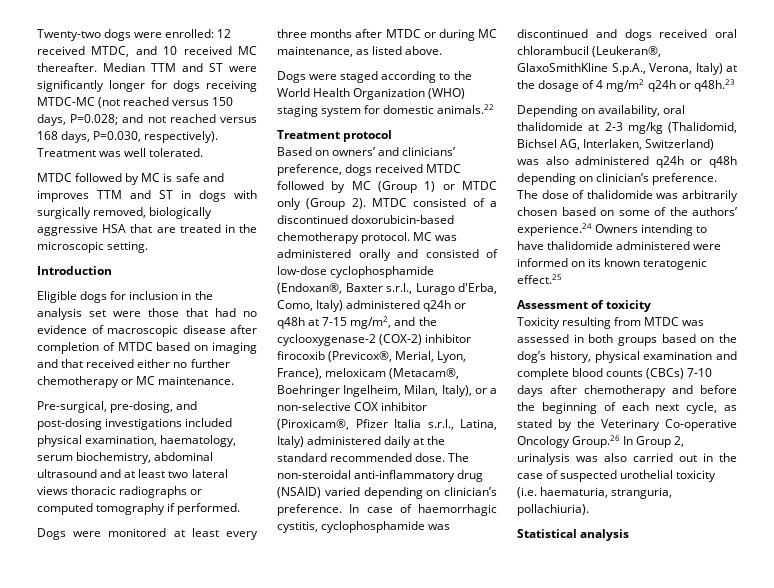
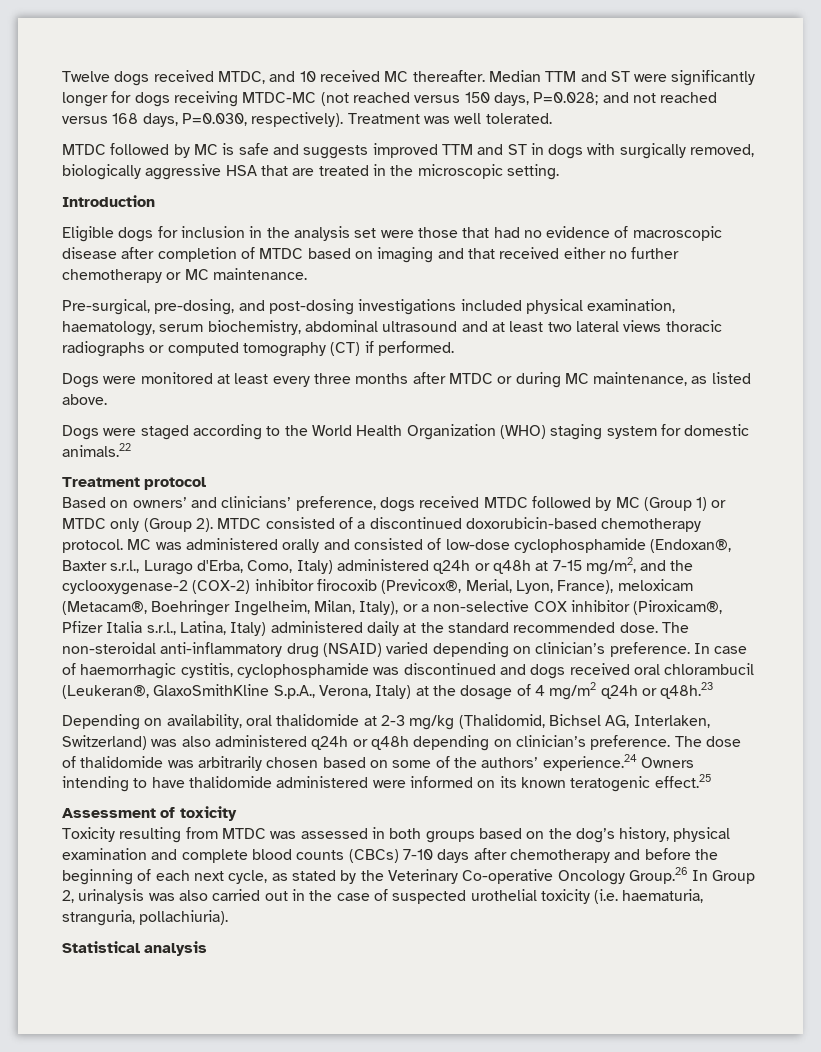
- Twenty-two dogs were enrolled: 12 received MTDC, and 10 received MC thereafter.
+ Twelve dogs received MTDC, and 10 received MC thereafter.
- MTDC followed by MC is safe and improves TTM and ST in dogs with surgically removed, biologically aggressive HSA that are treated in the microscopic setting.
+ MTDC followed by MC is safe and suggests improved TTM and ST in dogs with surgically removed, biologically aggressive HSA that are treated in the microscopic setting.
- Pre-surgical, pre-dosing, and post-dosing investigations included physical examination, haematology, serum biochemistry, abdominal ultrasound and at least two lateral views thoracic radiographs or computed tomography if performed.
+ Pre-surgical, pre-dosing, and post-dosing investigations included physical examination, haematology, serum biochemistry, abdominal ultrasound and at least two lateral views thoracic radiographs or computed tomography (CT) if performed.

